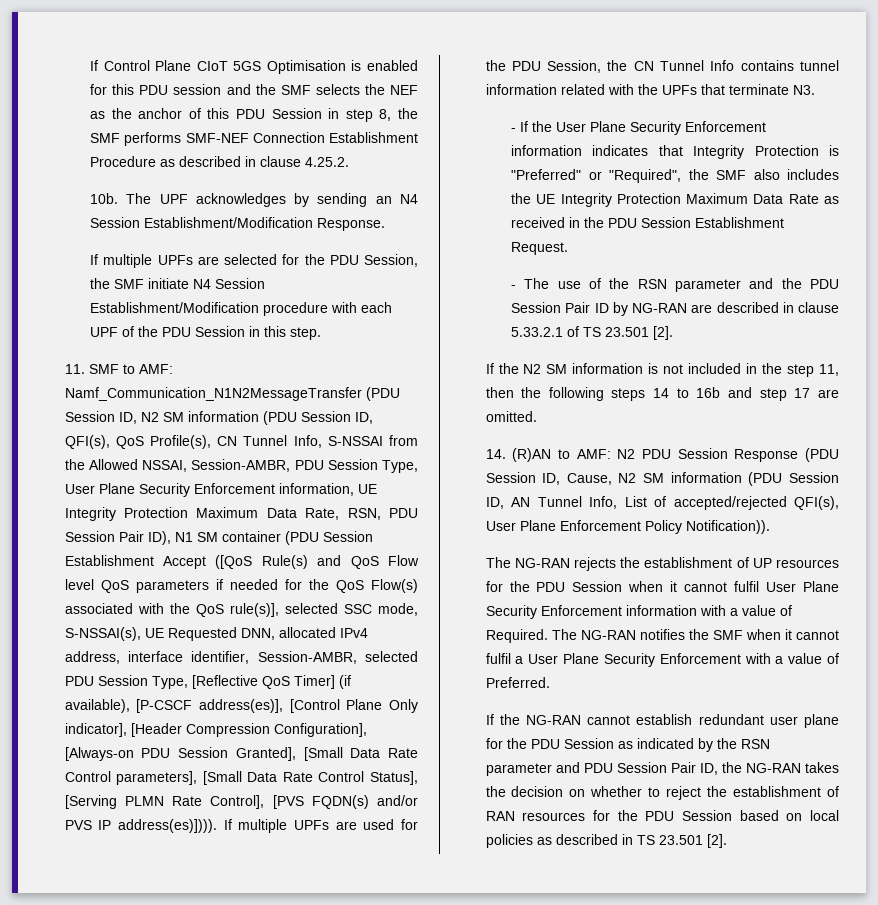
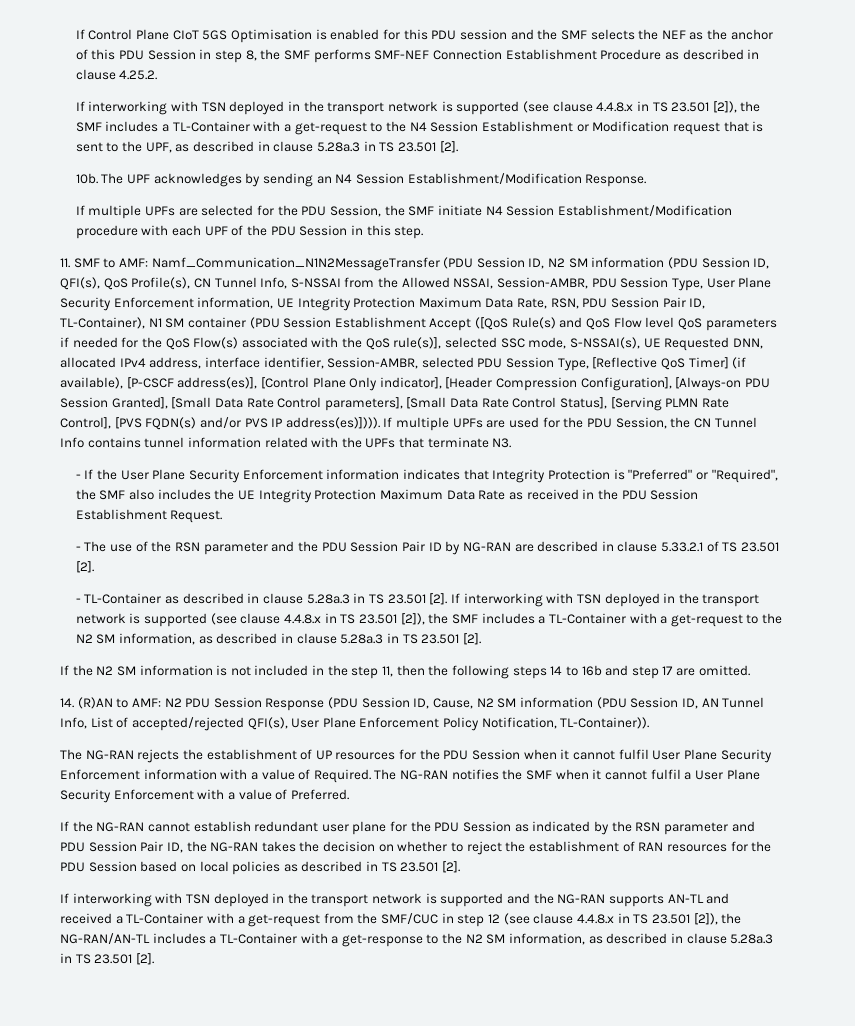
+ If interworking with TSN deployed in the transport network is supported (see clause 4.4.8.x in TS 23.501 [2]), the SMF includes a TL-Container with a get-request to the N4 Session Establishment or Modification request that is sent to the UPF, as described in clause 5.28a.3 in TS 23.501 [2].
- Namf_Communication_N1N2MessageTransfer (PDU Session ID, N2 SM information (PDU Session ID, QFI(s), QoS Profile(s), CN Tunnel Info, S-NSSAI from the Allowed NSSAI, Session-AMBR, PDU Session Type, User Plane Security Enforcement information, UE Integrity Protection Maximum Data Rate, RSN, PDU Session Pair ID), N1 SM container (PDU Session Establishment Accept ([QoS Rule(s) and QoS Flow level QoS parameters if needed for the QoS Flow(s) associated with the QoS rule(s)], selected SSC mode, S-NSSAI(s), UE Requested DNN, allocated IPv4 address, interface identifier, Session-AMBR, selected PDU Session Type, [Reflective QoS Timer] (if available), [P-CSCF address(es)], [Control Plane Only indicator], [Header Compression Configuration], [Always-on PDU Session Granted], [Small Data Rate Control parameters], [Small Data Rate Control Status], [Serving PLMN Rate Control], [PVS FQDN(s) and/or PVS IP address(es)]))).
+ Namf_Communication_N1N2MessageTransfer (PDU Session ID, N2 SM information (PDU Session ID, QFI(s), QoS Profile(s), CN Tunnel Info, S-NSSAI from the Allowed NSSAI, Session-AMBR, PDU Session Type, User Plane Security Enforcement information, UE Integrity Protection Maximum Data Rate, RSN, PDU Session Pair ID, TL-Container), N1 SM container (PDU Session Establishment Accept ([QoS Rule(s) and QoS Flow level QoS parameters if needed for the QoS Flow(s) associated with the QoS rule(s)], selected SSC mode, S-NSSAI(s), UE Requested DNN, allocated IPv4 address, interface identifier, Session-AMBR, selected PDU Session Type, [Reflective QoS Timer] (if available), [P-CSCF address(es)], [Control Plane Only indicator], [Header Compression Configuration], [Always-on PDU Session Granted], [Small Data Rate Control parameters], [Small Data Rate Control Status], [Serving PLMN Rate Control], [PVS FQDN(s) and/or PVS IP address(es)]))).
+ - TL-Container as described in clause 5.28a.3 in TS 23.501 [2]. If interworking with TSN deployed in the transport network is supported (see clause 4.4.8.x in TS 23.501 [2]), the SMF includes a TL-Container with a get-request to the N2 SM information, as described in clause 5.28a.3 in TS 23.501 [2].
- 14. (R)AN to AMF: N2 PDU Session Response (PDU Session ID, Cause, N2 SM information (PDU Session ID, AN Tunnel Info, List of accepted/rejected QFI(s), User Plane Enforcement Policy Notification)).
+ 14. (R)AN to AMF: N2 PDU Session Response (PDU Session ID, Cause, N2 SM information (PDU Session ID, AN Tunnel Info, List of accepted/rejected QFI(s), User Plane Enforcement Policy Notification, TL-Container)).
+ If interworking with TSN deployed in the transport network is supported and the NG-RAN supports AN-TL and received a TL-Container with a get-request from the SMF/CUC in step 12 (see clause 4.4.8.x in TS 23.501 [2]), the NG-RAN/AN-TL includes a TL-Container with a get-response to the N2 SM information, as described in clause 5.28a.3 in TS 23.501 [2].

